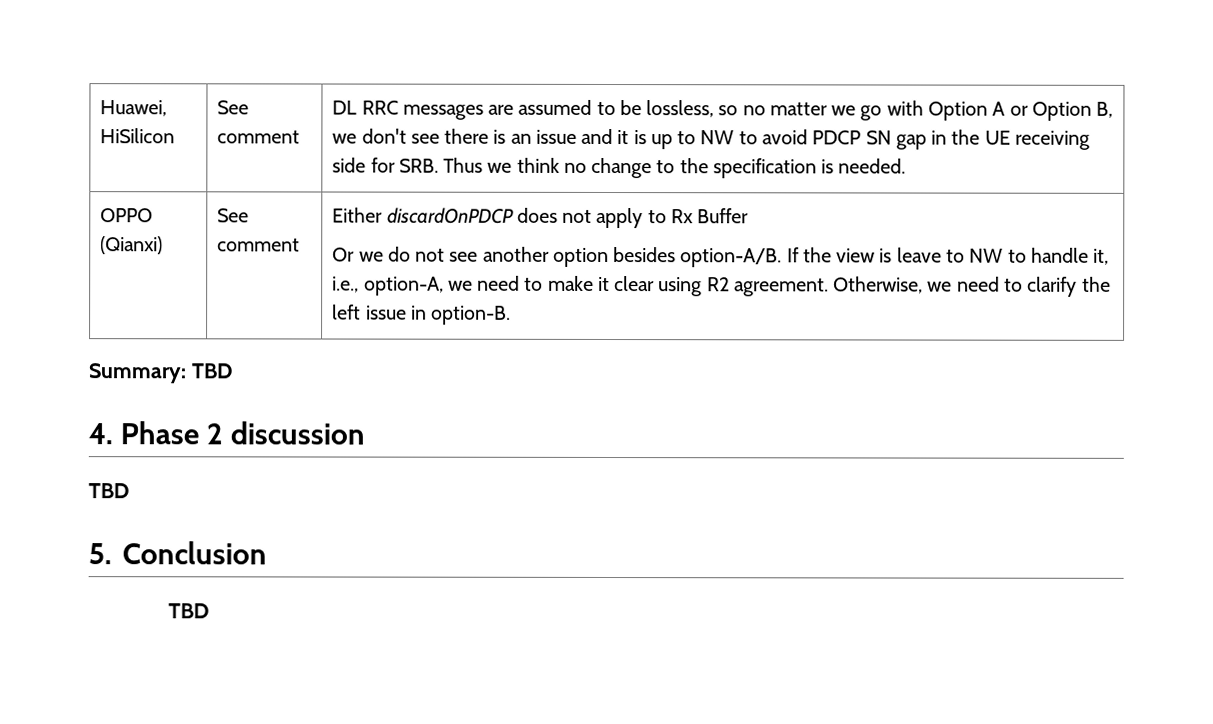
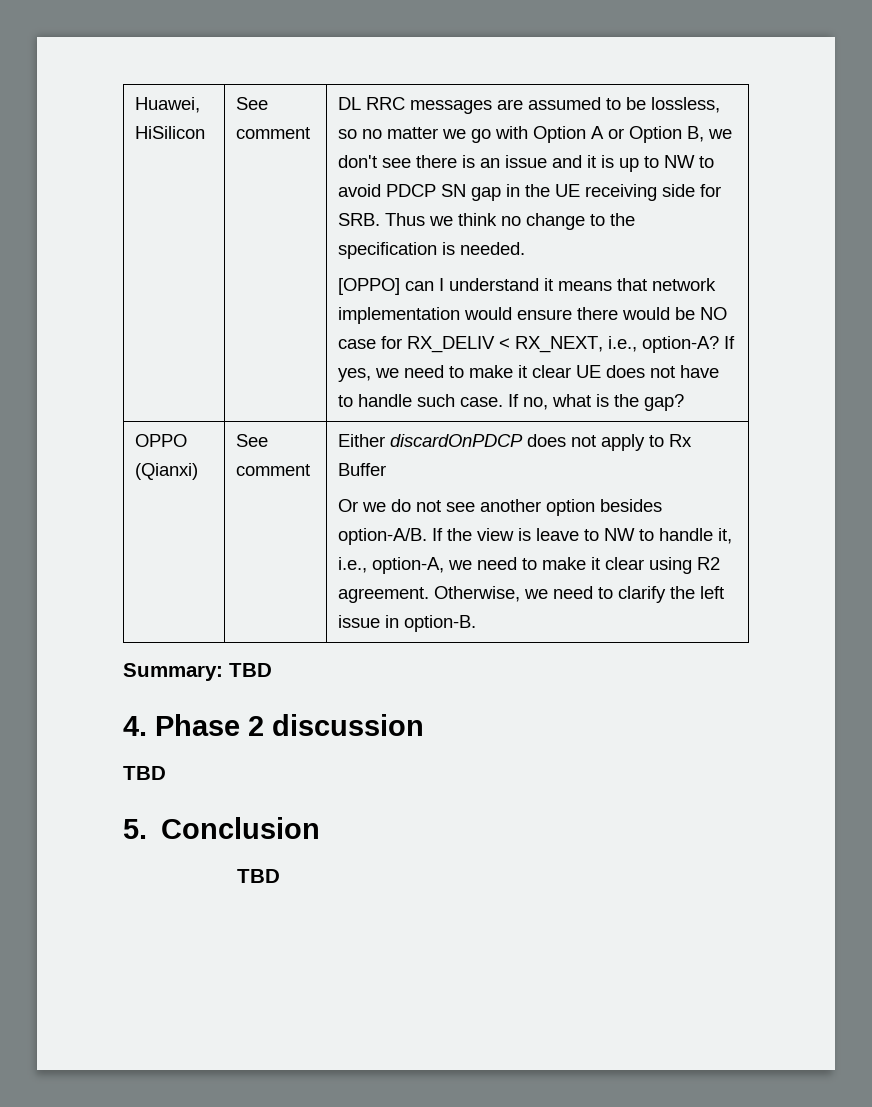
+ [OPPO] can I understand it means that network implementation would ensure there would be NO case for RX_DELIV < RX_NEXT, i.e., option-A? If yes, we need to make it clear UE does not have to handle such case. If no, what is the gap?

